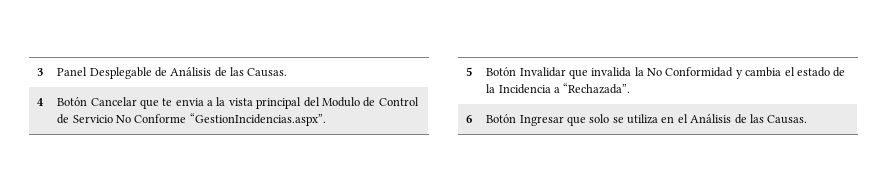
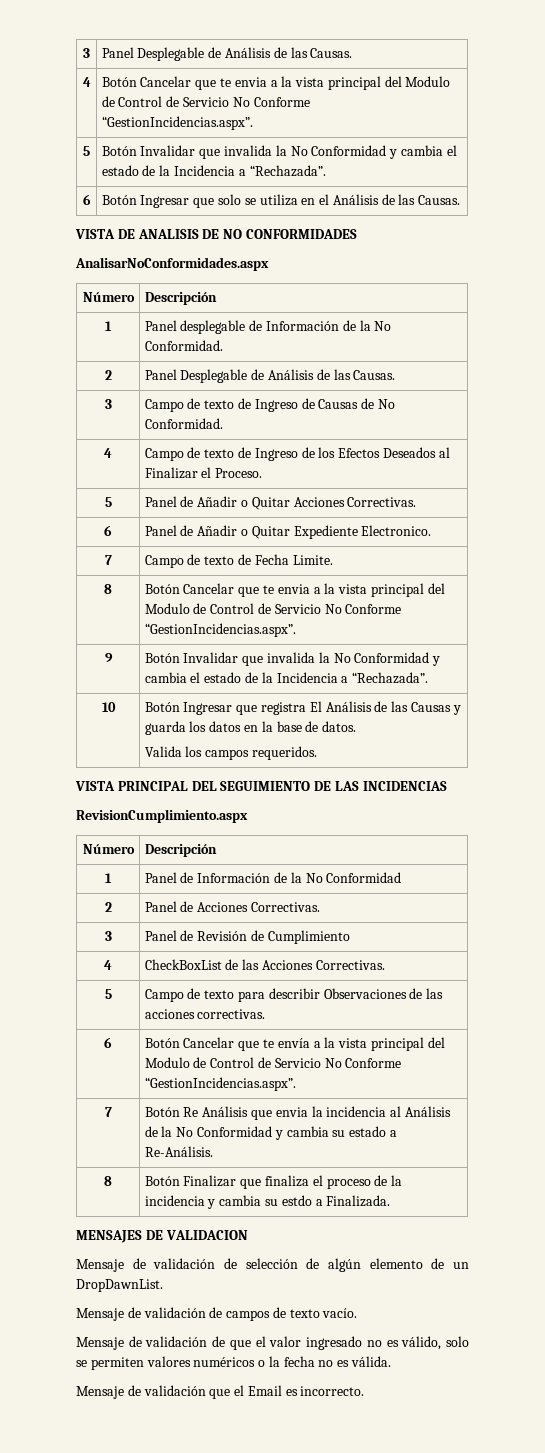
+ VISTA DE ANALISIS DE NO CONFORMIDADES
+ AnalisarNoConformidades.aspx
+ Número | Descripción
+ 1 | Panel desplegable de Información de la No Conformidad.
+ 2 | Panel Desplegable de Análisis de las Causas.
+ 3 | Campo de texto de Ingreso de Causas de No Conformidad.
+ 4 | Campo de texto de Ingreso de los Efectos Deseados al Finalizar el Proceso.
+ 5 | Panel de Añadir o Quitar Acciones Correctivas.
+ 6 | Panel de Añadir o Quitar Expediente Electronico.
+ 7 | Campo de texto de Fecha Limite.
+ 8 | Botón Cancelar que te envia a la vista principal del Modulo de Control de Servicio No Conforme “GestionIncidencias.aspx”.
+ 9 | Botón Invalidar que invalida la No Conformidad y cambia el estado de la Incidencia a “Rechazada”.
+ 10 | Botón Ingresar que registra El Análisis de las Causas y guarda los datos en la base de datos.
+ Valida los campos requeridos.
+ VISTA PRINCIPAL DEL SEGUIMIENTO DE LAS INCIDENCIAS
+ RevisionCumplimiento.aspx
+ Número | Descripción
+ 1 | Panel de Información de la No Conformidad
+ 2 | Panel de Acciones Correctivas.
+ 3 | Panel de Revisión de Cumplimiento
+ 4 | CheckBoxList de las Acciones Correctivas.
+ 5 | Campo de texto para describir Observaciones de las acciones correctivas.
+ 6 | Botón Cancelar que te envía a la vista principal del Modulo de Control de Servicio No Conforme “GestionIncidencias.aspx”.
+ 7 | Botón Re Análisis que envia la incidencia al Análisis de la No Conformidad y cambia su estado a Re-Análisis.
+ 8 | Botón Finalizar que finaliza el proceso de la incidencia y cambia su estdo a Finalizada.
+ MENSAJES DE VALIDACION
+ Mensaje de validación de selección de algún elemento de un DropDawnList.
+ Mensaje de validación de campos de texto vacío.
+ Mensaje de validación de que el valor ingresado no es válido, solo se permiten valores numéricos o la fecha no es válida.
+ Mensaje de validación que el Email es incorrecto.

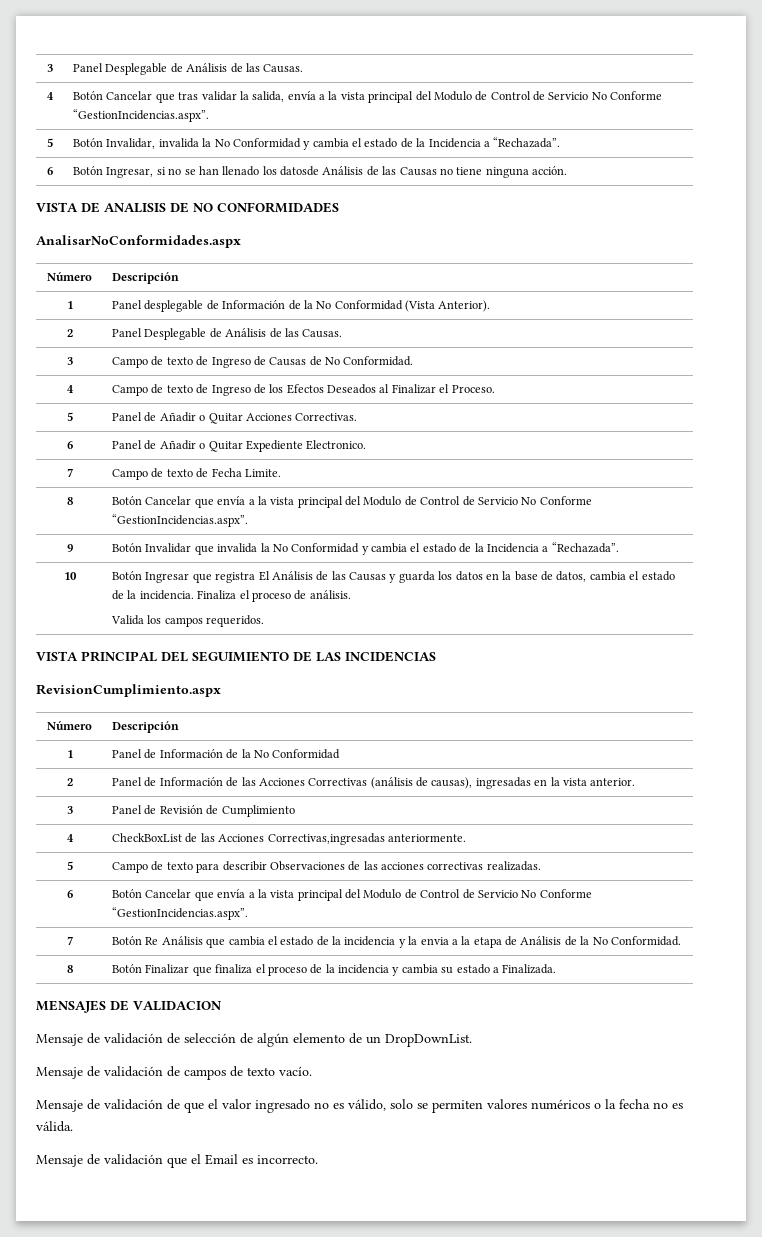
- 4 | Botón Cancelar que te envia a la vista principal del Modulo de Control de Servicio No Conforme “GestionIncidencias.aspx”.
+ 4 | Botón Cancelar que tras validar la salida, envía a la vista principal del Modulo de Control de Servicio No Conforme “GestionIncidencias.aspx”.
- 5 | Botón Invalidar que invalida la No Conformidad y cambia el estado de la Incidencia a “Rechazada”.
+ 5 | Botón Invalidar, invalida la No Conformidad y cambia el estado de la Incidencia a “Rechazada”.
- 6 | Botón Ingresar que solo se utiliza en el Análisis de las Causas.
+ 6 | Botón Ingresar, si no se han llenado los datosde Análisis de las Causas no tiene ninguna acción.
- 1 | Panel desplegable de Información de la No Conformidad.
+ 1 | Panel desplegable de Información de la No Conformidad (Vista Anterior).
- 8 | Botón Cancelar que te envia a la vista principal del Modulo de Control de Servicio No Conforme “GestionIncidencias.aspx”.
+ 8 | Botón Cancelar que envía a la vista principal del Modulo de Control de Servicio No Conforme “GestionIncidencias.aspx”.
- 10 | Botón Ingresar que registra El Análisis de las Causas y guarda los datos en la base de datos.
+ 10 | Botón Ingresar que registra El Análisis de las Causas y guarda los datos en la base de datos, cambia el estado de la incidencia. Finaliza el proceso de análisis.
- 2 | Panel de Acciones Correctivas.
+ 2 | Panel de Información de las Acciones Correctivas (análisis de causas), ingresadas en la vista anterior.
- 4 | CheckBoxList de las Acciones Correctivas.
+ 4 | CheckBoxList de las Acciones Correctivas,ingresadas anteriormente.
- 5 | Campo de texto para describir Observaciones de las acciones correctivas.
+ 5 | Campo de texto para describir Observaciones de las acciones correctivas realizadas.
- 6 | Botón Cancelar que te envía a la vista principal del Modulo de Control de Servicio No Conforme “GestionIncidencias.aspx”.
+ 6 | Botón Cancelar que envía a la vista principal del Modulo de Control de Servicio No Conforme “GestionIncidencias.aspx”.
- 7 | Botón Re Análisis que envia la incidencia al Análisis de la No Conformidad y cambia su estado a Re-Análisis.
+ 7 | Botón Re Análisis que cambia el estado de la incidencia y la envia a la etapa de Análisis de la No Conformidad.
- 8 | Botón Finalizar que finaliza el proceso de la incidencia y cambia su estdo a Finalizada.
+ 8 | Botón Finalizar que finaliza el proceso de la incidencia y cambia su estado a Finalizada.
- Mensaje de validación de selección de algún elemento de un DropDawnList.
+ Mensaje de validación de selección de algún elemento de un DropDownList.

